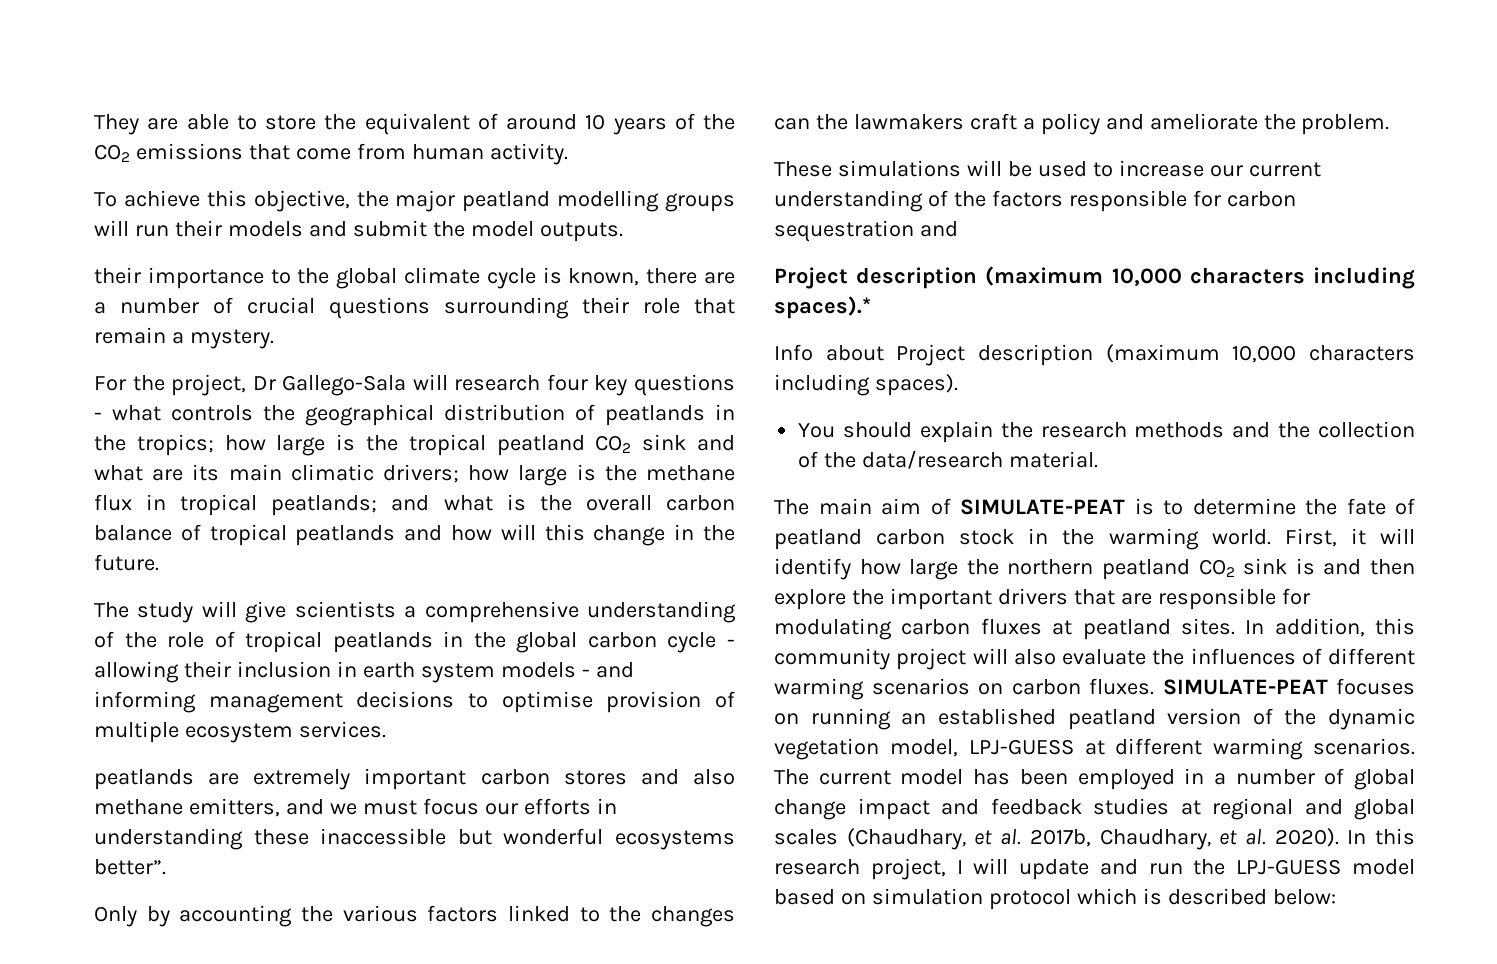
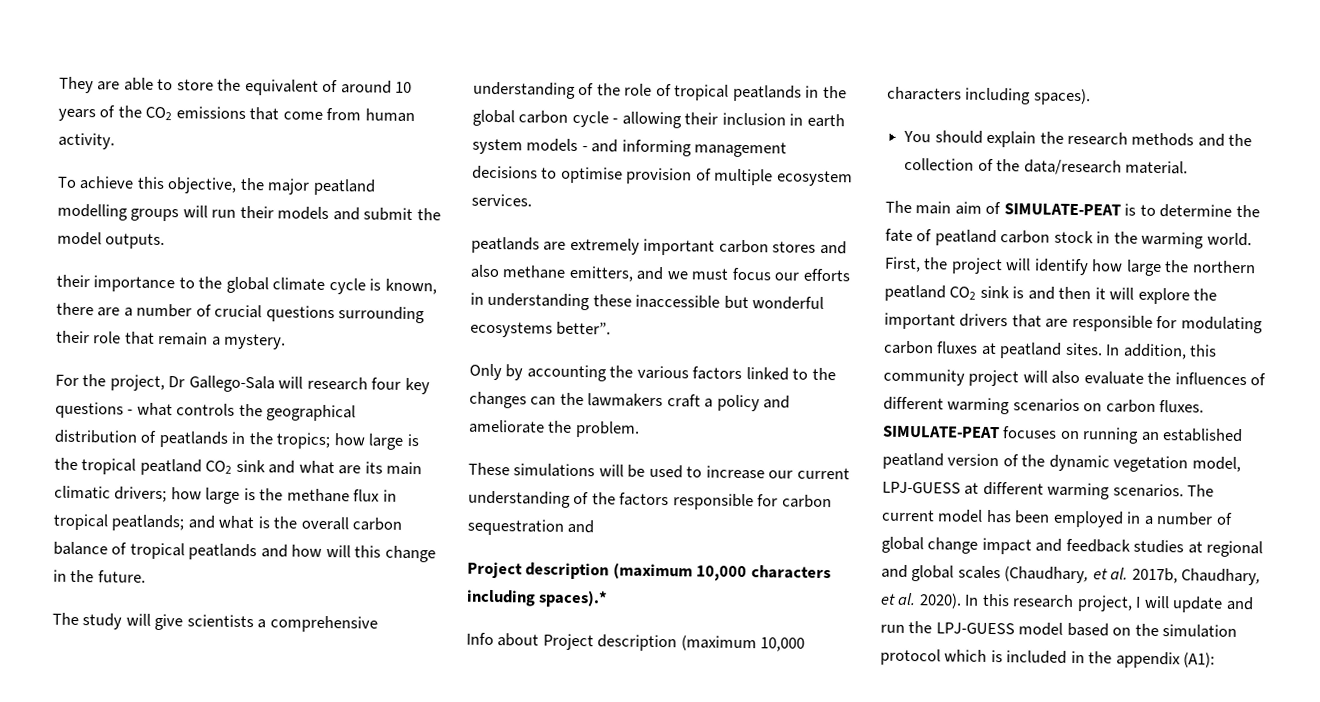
- First, it will identify how large the northern peatland CO2 sink is and then explore the important drivers that are responsible for modulating carbon fluxes at peatland sites.
+ First, the project will identify how large the northern peatland CO2 sink is and then it will explore the important drivers that are responsible for modulating carbon fluxes at peatland sites.
- In this research project, I will update and run the LPJ-GUESS model based on simulation protocol which is described below:
+ In this research project, I will update and run the LPJ-GUESS model based on the simulation protocol which is included in the appendix (A1):

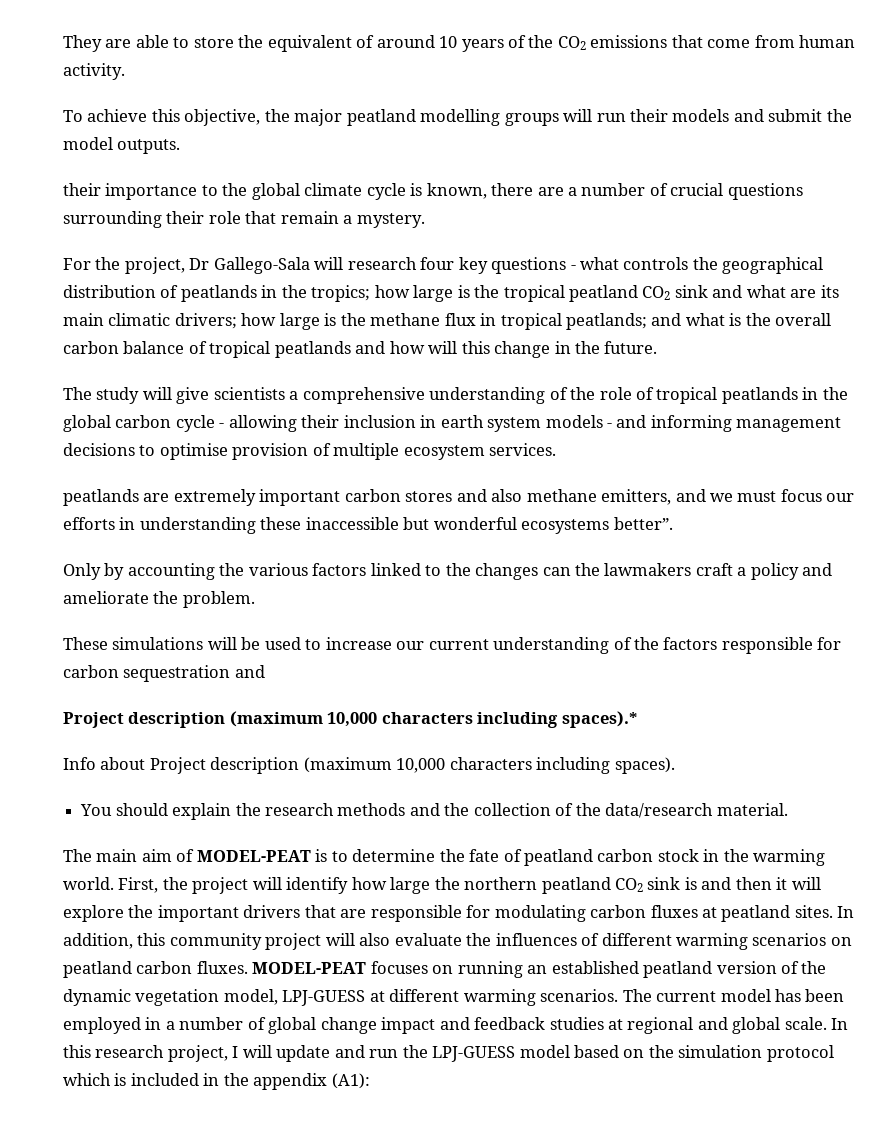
- The main aim of SIMULATE-PEAT is to determine the fate of peatland carbon stock in the warming world.
+ The main aim of MODEL-PEAT is to determine the fate of peatland carbon stock in the warming world.
- In addition, this community project will also evaluate the influences of different warming scenarios on carbon fluxes.
+ In addition, this community project will also evaluate the influences of different warming scenarios on peatland carbon fluxes.
- SIMULATE-PEAT focuses on running an established peatland version of the dynamic vegetation model, LPJ-GUESS at different warming scenarios.
+ MODEL-PEAT focuses on running an established peatland version of the dynamic vegetation model, LPJ-GUESS at different warming scenarios.
- The current model has been employed in a number of global change impact and feedback studies at regional and global scales (Chaudhary, et al. 2017b, Chaudhary, et al. 2020).
+ The current model has been employed in a number of global change impact and feedback studies at regional and global scale.

